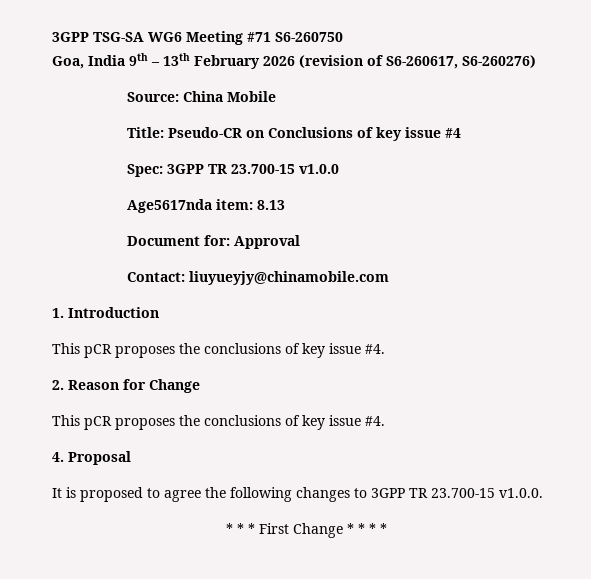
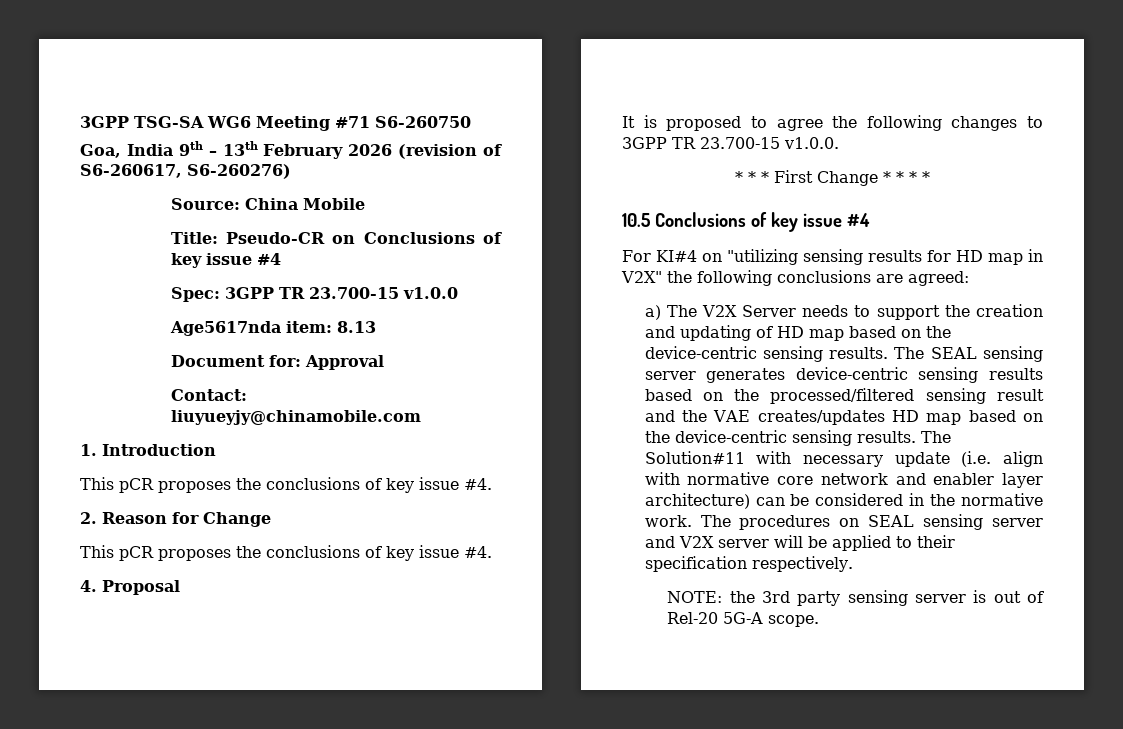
+ 10.5 Conclusions of key issue #4
+ For KI#4 on "utilizing sensing results for HD map in V2X" the following conclusions are agreed:
+ a) The V2X Server needs to support the creation and updating of HD map based on the device-centric sensing results. The SEAL sensing server generates device-centric sensing results based on the processed/filtered sensing result and the VAE creates/updates HD map based on the device-centric sensing results. The Solution#11 with necessary update (i.e. align with normative core network and enabler layer architecture) can be considered in the normative work. The procedures on SEAL sensing server and V2X server will be applied to their specification respectively.
+ NOTE: the 3rd party sensing server is out of Rel-20 5G-A scope.

